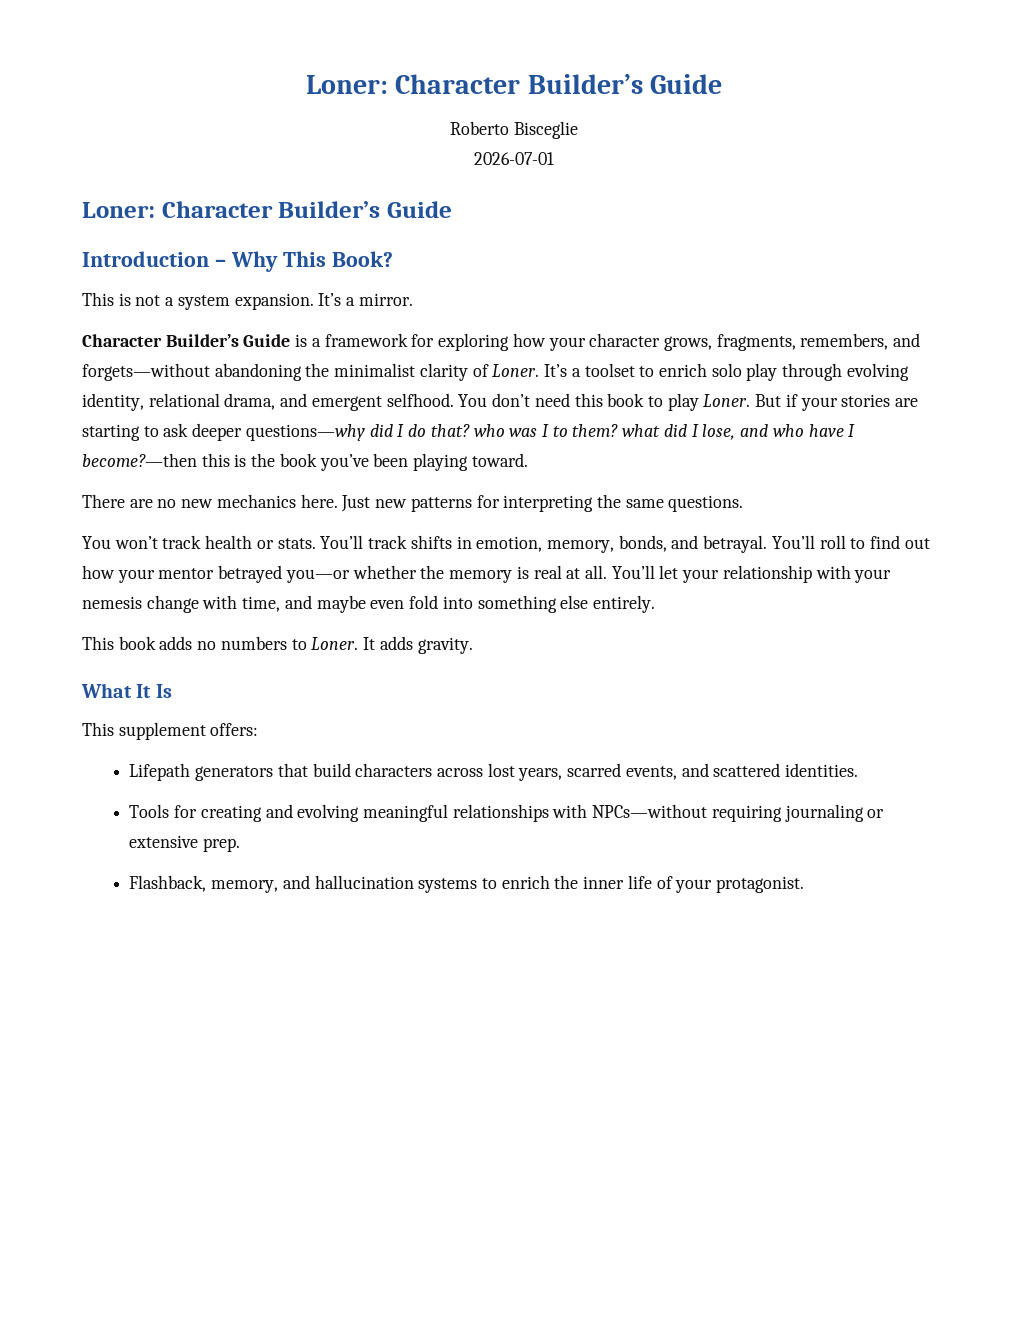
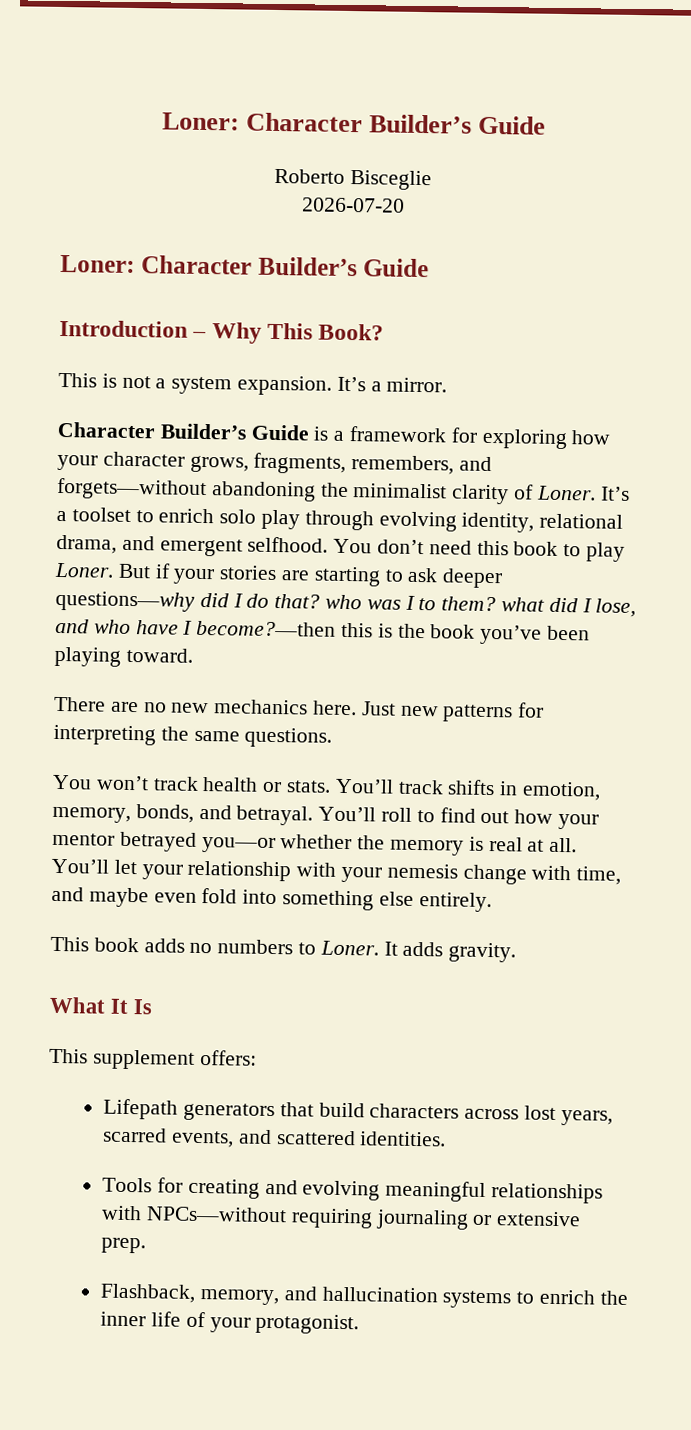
- 2026-07-01
+ 2026-07-20

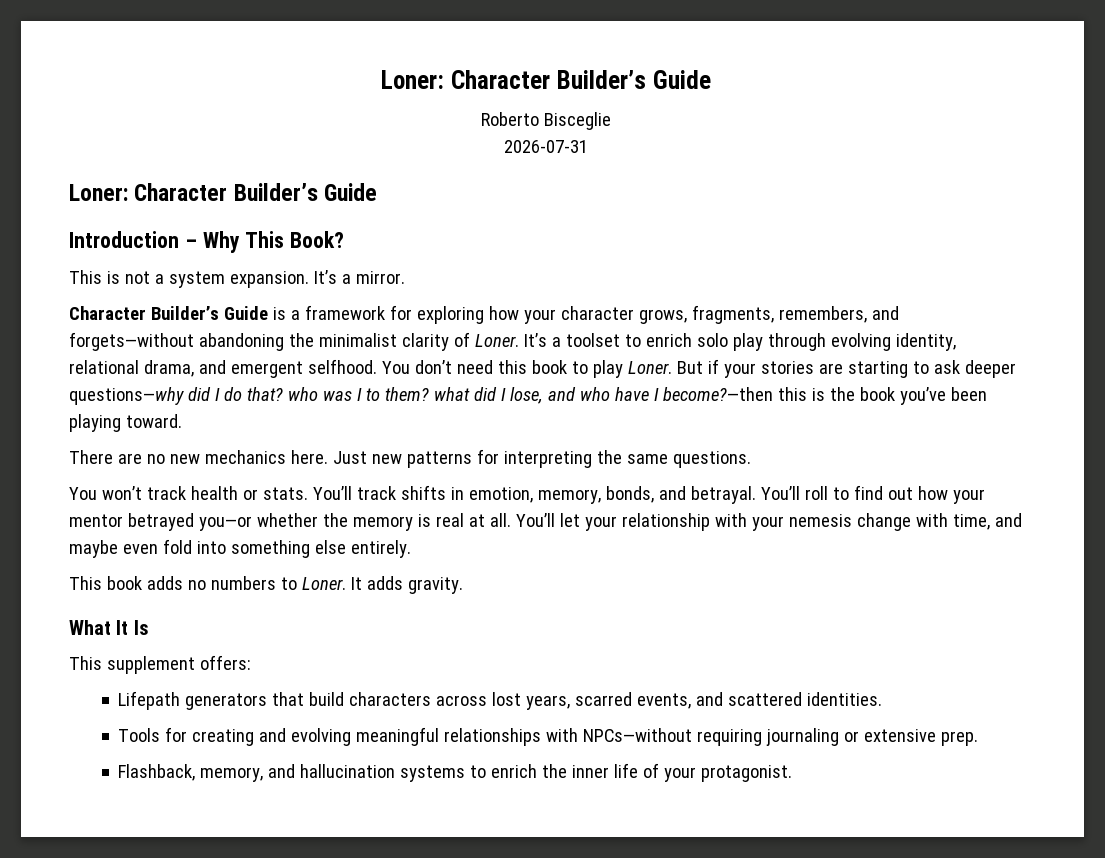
- 2026-07-20
+ 2026-07-31

